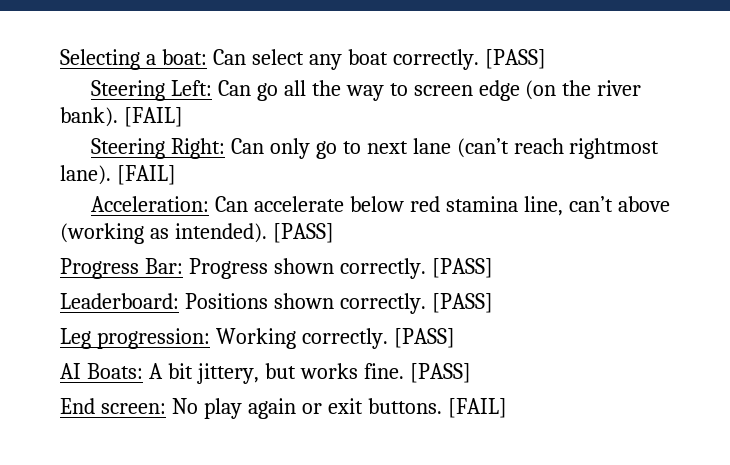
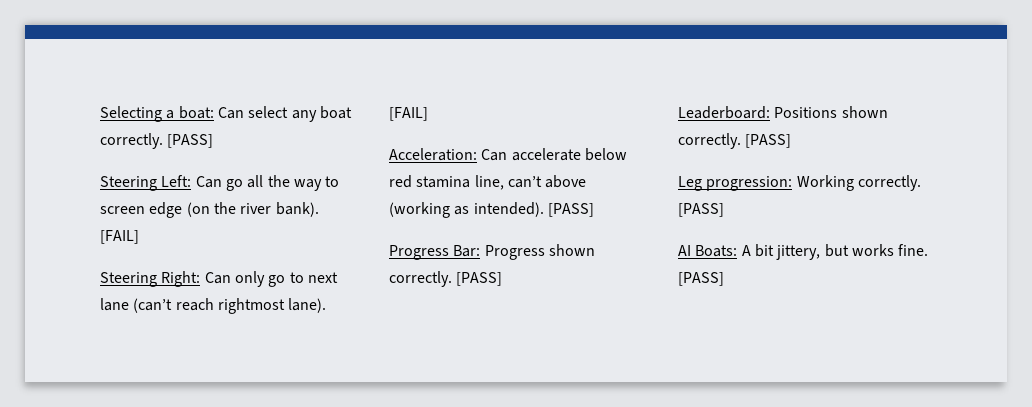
- End screen: No play again or exit buttons. [FAIL]

